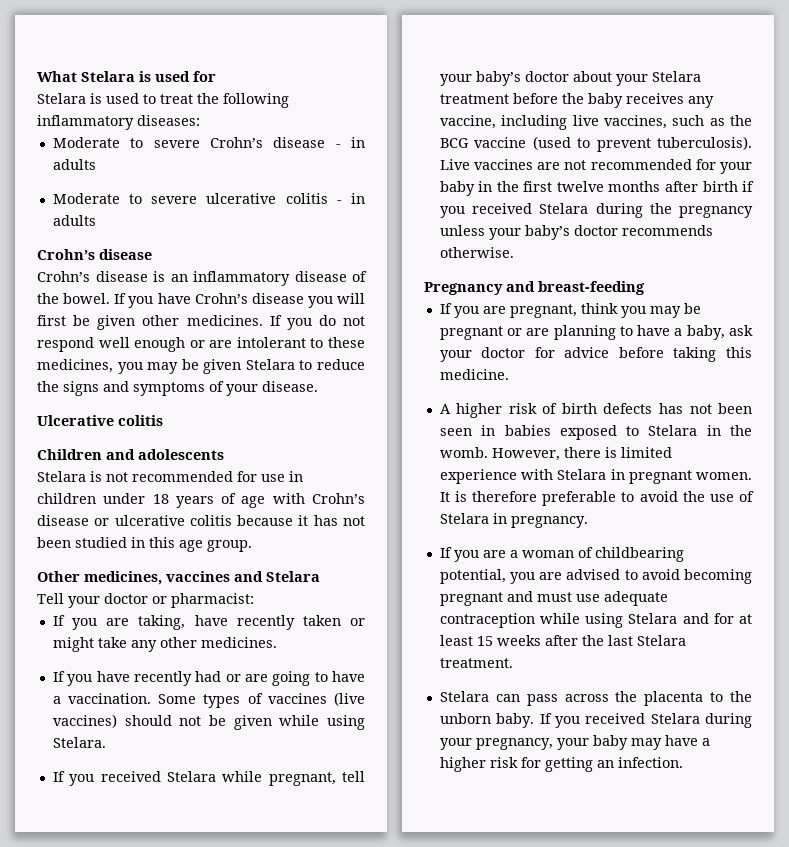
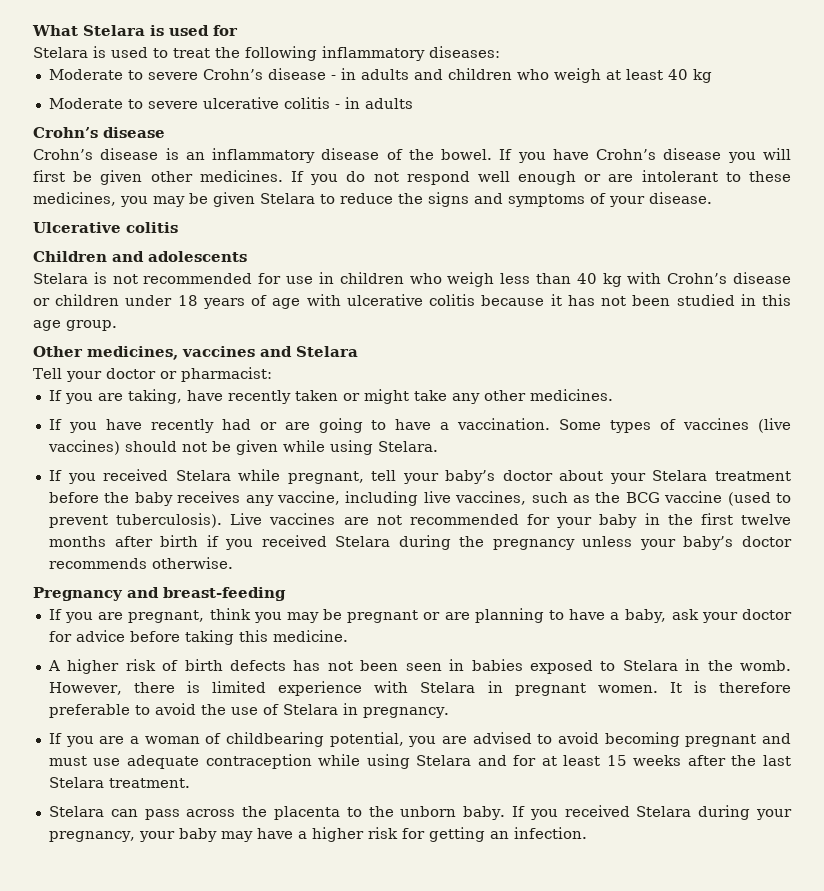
- Moderate to severe Crohn’s disease - in adults
+ Moderate to severe Crohn’s disease - in adults and children who weigh at least 40 kg
- Stelara is not recommended for use in children under 18 years of age with Crohn’s disease or ulcerative colitis because it has not been studied in this age group.
+ Stelara is not recommended for use in children who weigh less than 40 kg with Crohn’s disease or children under 18 years of age with ulcerative colitis because it has not been studied in this age group.

